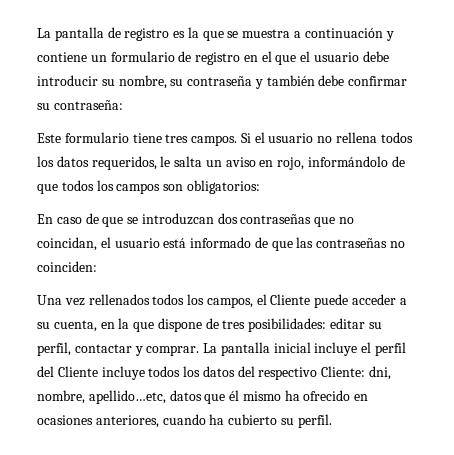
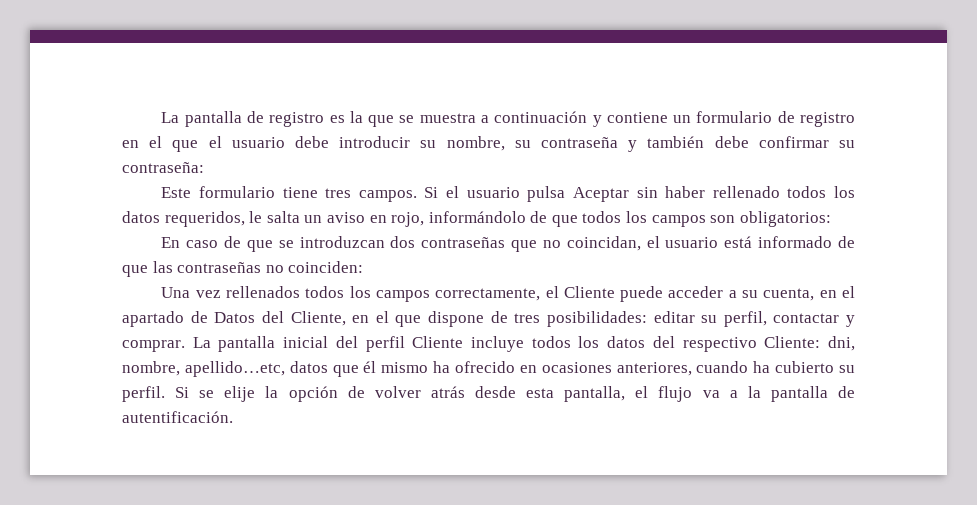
- Si el usuario no rellena todos los datos requeridos, le salta un aviso en rojo, informándolo de que todos los campos son obligatorios:
+ Si el usuario pulsa Aceptar sin haber rellenado todos los datos requeridos, le salta un aviso en rojo, informándolo de que todos los campos son obligatorios:
- Una vez rellenados todos los campos, el Cliente puede acceder a su cuenta, en la que dispone de tres posibilidades: editar su perfil, contactar y comprar.
+ Una vez rellenados todos los campos correctamente, el Cliente puede acceder a su cuenta, en el apartado de Datos del Cliente, en el que dispone de tres posibilidades: editar su perfil, contactar y comprar.
- La pantalla inicial incluye el perfil del Cliente incluye todos los datos del respectivo Cliente: dni, nombre, apellido…etc, datos que él mismo ha ofrecido en ocasiones anteriores, cuando ha cubierto su perfil.
+ La pantalla inicial del perfil Cliente incluye todos los datos del respectivo Cliente: dni, nombre, apellido…etc, datos que él mismo ha ofrecido en ocasiones anteriores, cuando ha cubierto su perfil.
+ Si se elije la opción de volver atrás desde esta pantalla, el flujo va a la pantalla de autentificación.

